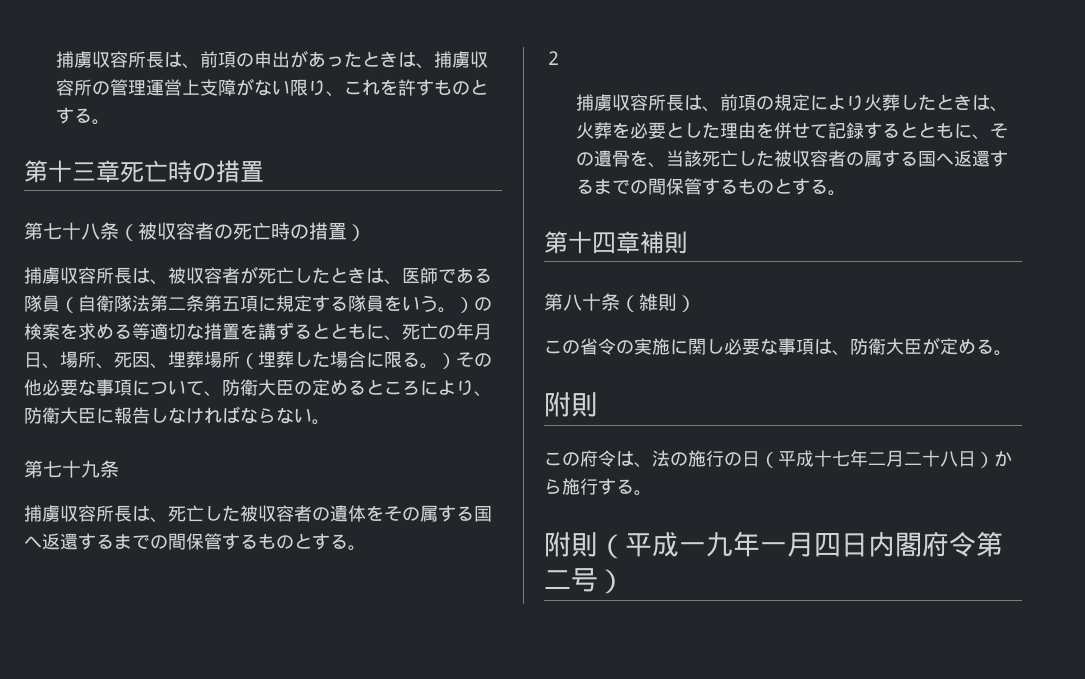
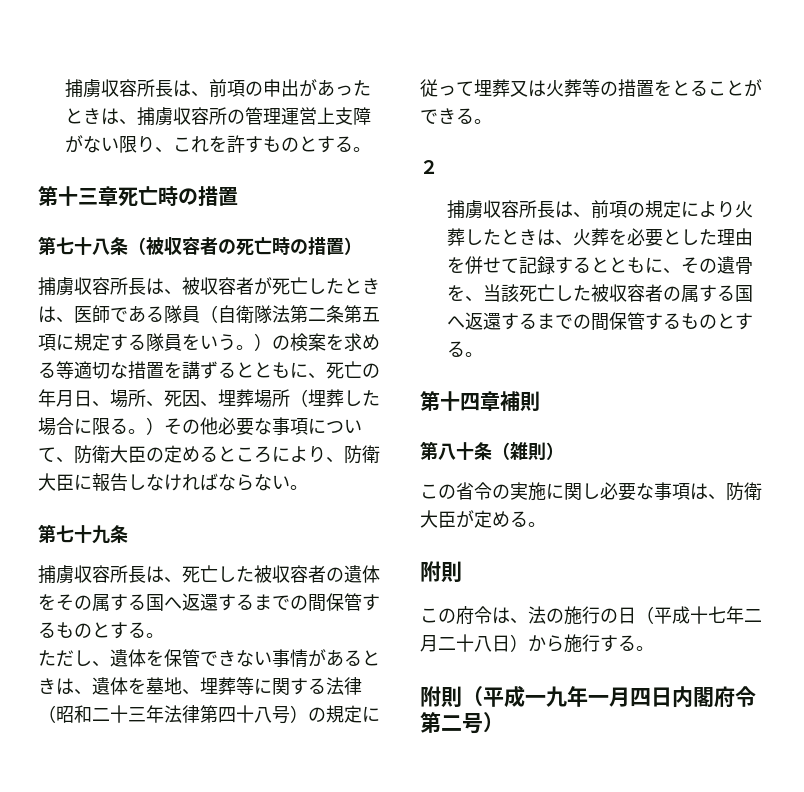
+ ただし、遺体を保管できない事情があるときは、遺体を墓地、埋葬等に関する法律（昭和二十三年法律第四十八号）の規定に従って埋葬又は火葬等の措置をとることができる。

